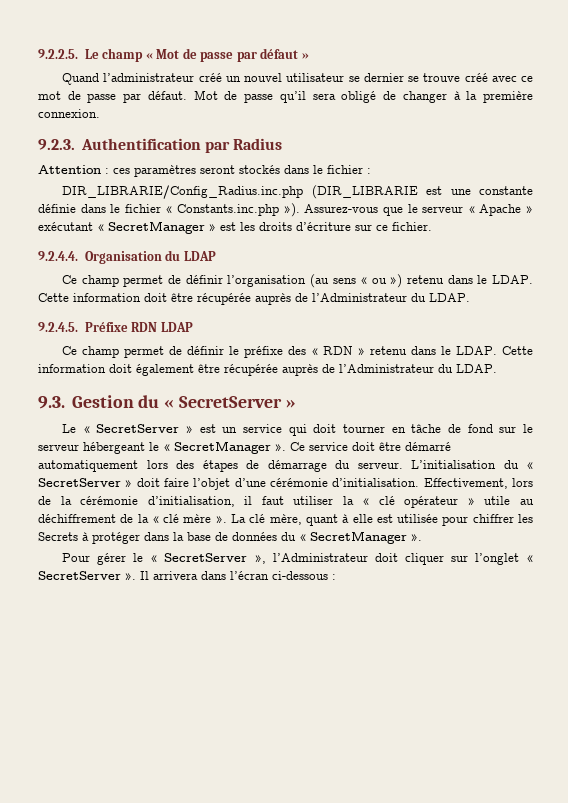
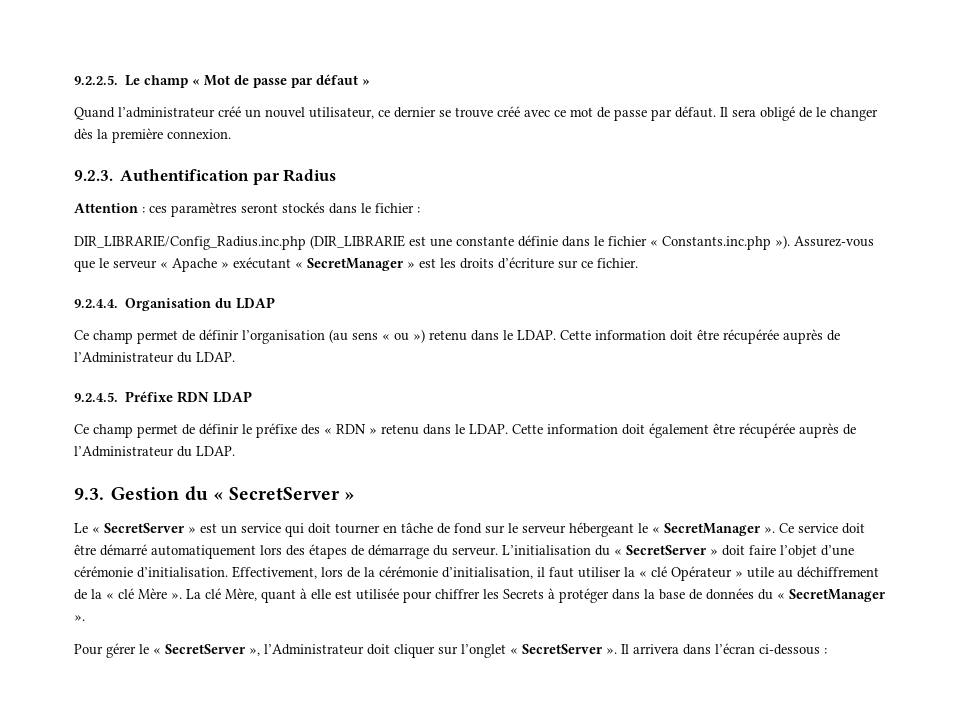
- Quand l’administrateur créé un nouvel utilisateur se dernier se trouve créé avec ce mot de passe par défaut.
+ Quand l’administrateur créé un nouvel utilisateur, ce dernier se trouve créé avec ce mot de passe par défaut.
- Mot de passe qu’il sera obligé de changer à la première connexion.
+ Il sera obligé de le changer dès la première connexion.
- Effectivement, lors de la cérémonie d’initialisation, il faut utiliser la « clé opérateur » utile au déchiffrement de la « clé mère ».
+ Effectivement, lors de la cérémonie d’initialisation, il faut utiliser la « clé Opérateur » utile au déchiffrement de la « clé Mère ».
- La clé mère, quant à elle est utilisée pour chiffrer les Secrets à protéger dans la base de données du « SecretManager ».
+ La clé Mère, quant à elle est utilisée pour chiffrer les Secrets à protéger dans la base de données du « SecretManager ».

